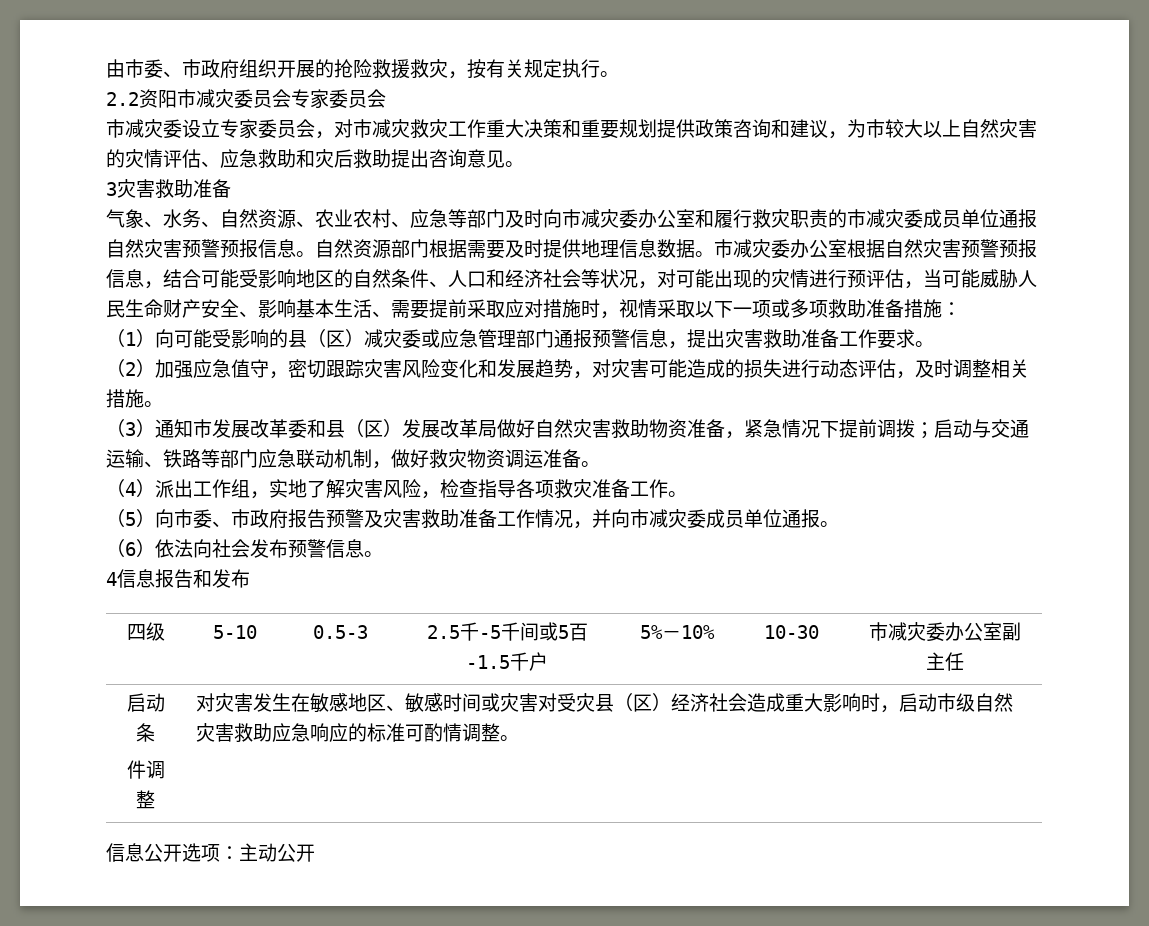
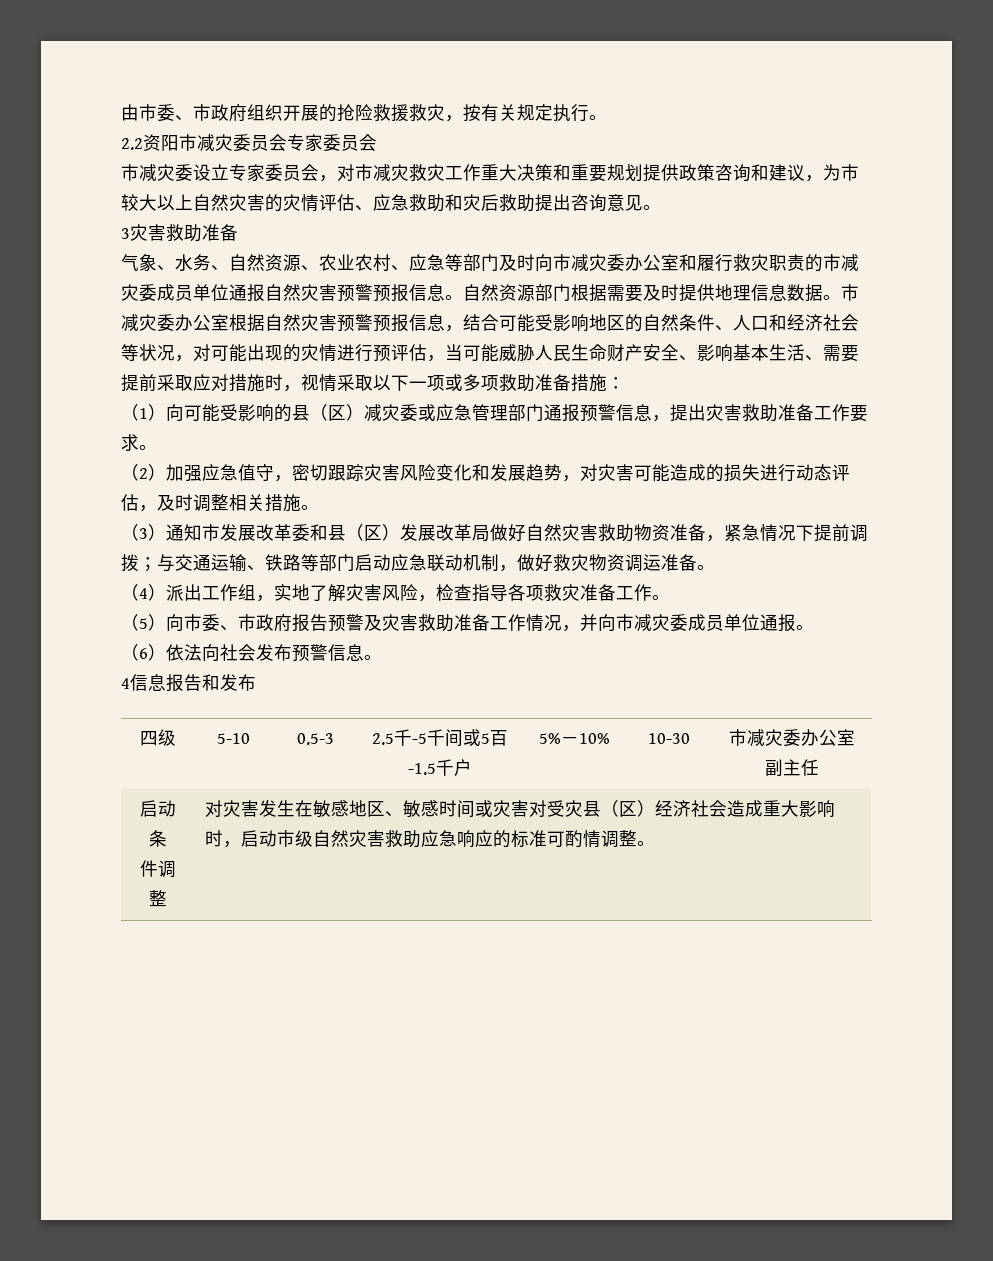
- （3）通知市发展改革委和县（区）发展改革局做好自然灾害救助物资准备，紧急情况下提前调拨；启动与交通运输、铁路等部门应急联动机制，做好救灾物资调运准备。
+ （3）通知市发展改革委和县（区）发展改革局做好自然灾害救助物资准备，紧急情况下提前调拨；与交通运输、铁路等部门启动应急联动机制，做好救灾物资调运准备。
- 信息公开选项：主动公开

